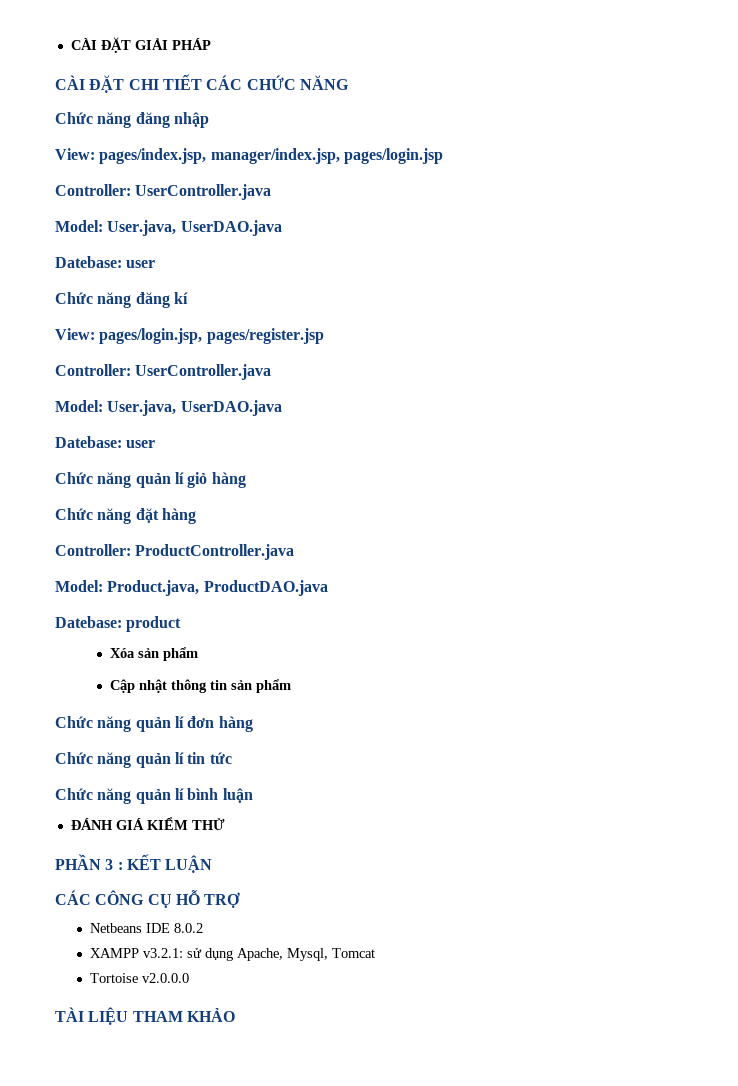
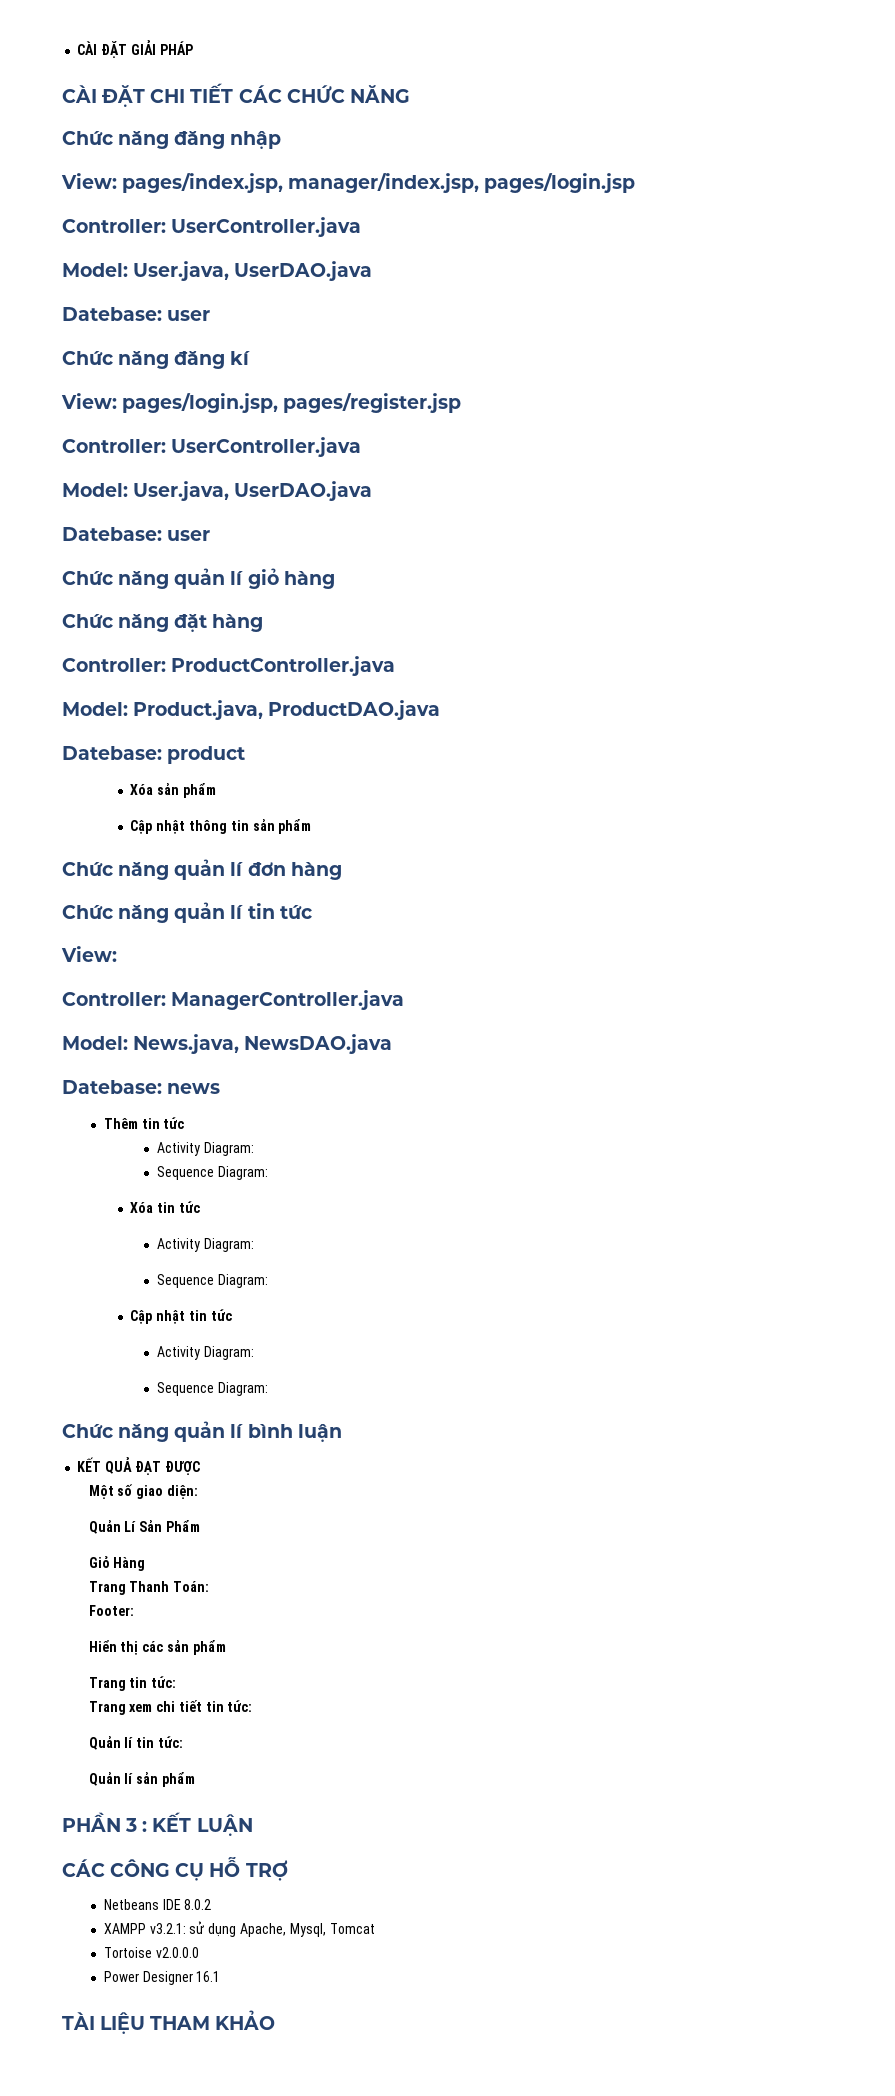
  Chức năng quản lí tin tức
+ View:
+ Controller: ManagerController.java
+ Model: News.java, NewsDAO.java
+ Datebase: news
+ Thêm tin tức
+ Activity Diagram:
+ Sequence Diagram:
+ Xóa tin tức
+ Activity Diagram:
+ Sequence Diagram:
+ Cập nhật tin tức
+ Activity Diagram:
+ Sequence Diagram:
- ĐÁNH GIÁ KIỂM THỬ
+ KẾT QUẢ ĐẠT ĐƯỢC
+ Một số giao diện:
+ Quản Lí Sản Phẩm
+ Giỏ Hàng
+ Trang Thanh Toán:
+ Footer:
+ Hiển thị các sản phẩm
+ Trang tin tức:
+ Trang xem chi tiết tin tức:
+ Quản lí tin tức:
+ Quản lí sản phẩm
+ Power Designer 16.1

